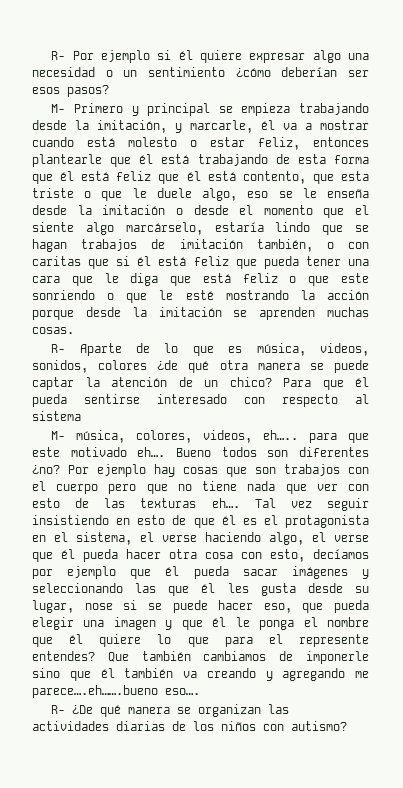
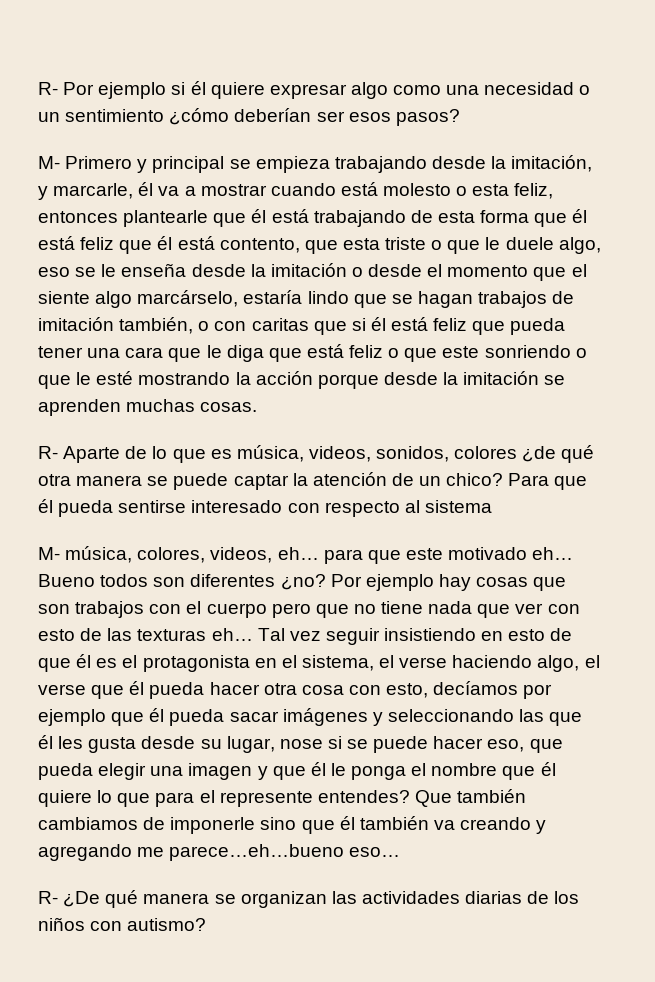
- R- Por ejemplo si él quiere expresar algo una necesidad o un sentimiento ¿cómo deberían ser esos pasos?
+ R- Por ejemplo si él quiere expresar algo como una necesidad o un sentimiento ¿cómo deberían ser esos pasos?
- M- Primero y principal se empieza trabajando desde la imitación, y marcarle, él va a mostrar cuando está molesto o estar feliz, entonces plantearle que él está trabajando de esta forma que él está feliz que él está contento, que esta triste o que le duele algo, eso se le enseña desde la imitación o desde el momento que el siente algo marcárselo, estaría lindo que se hagan trabajos de imitación también, o con caritas que si él está feliz que pueda tener una cara que le diga que está feliz o que este sonriendo o que le esté mostrando la acción porque desde la imitación se aprenden muchas cosas.
+ M- Primero y principal se empieza trabajando desde la imitación, y marcarle, él va a mostrar cuando está molesto o esta feliz, entonces plantearle que él está trabajando de esta forma que él está feliz que él está contento, que esta triste o que le duele algo, eso se le enseña desde la imitación o desde el momento que el siente algo marcárselo, estaría lindo que se hagan trabajos de imitación también, o con caritas que si él está feliz que pueda tener una cara que le diga que está feliz o que este sonriendo o que le esté mostrando la acción porque desde la imitación se aprenden muchas cosas.
- M- música, colores, videos, eh….. para que este motivado eh….
+ M- música, colores, videos, eh… para que este motivado eh…
- Por ejemplo hay cosas que son trabajos con el cuerpo pero que no tiene nada que ver con esto de las texturas eh….
+ Por ejemplo hay cosas que son trabajos con el cuerpo pero que no tiene nada que ver con esto de las texturas eh…
- Que también cambiamos de imponerle sino que él también va creando y agregando me parece….eh…….bueno eso….
+ Que también cambiamos de imponerle sino que él también va creando y agregando me parece…eh…bueno eso…

